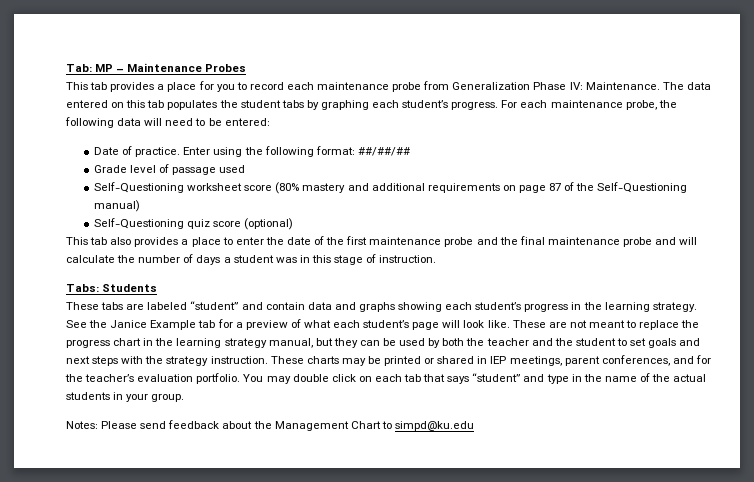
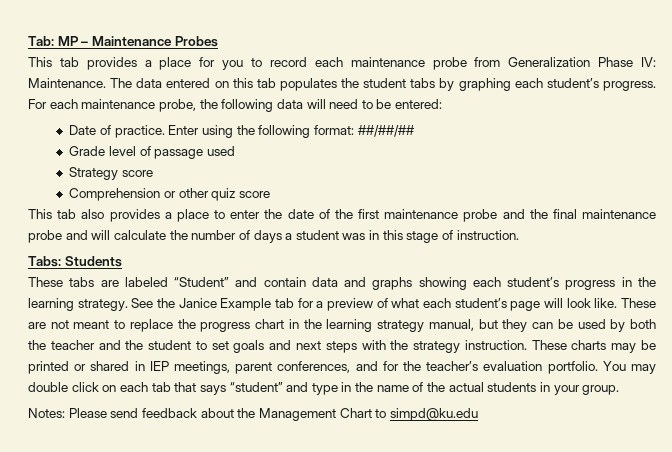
- Self-Questioning worksheet score (80% mastery and additional requirements on page 87 of the Self-Questioning manual)
- Self-Questioning quiz score (optional)
+ Strategy score
+ Comprehension or other quiz score
- These tabs are labeled “student” and contain data and graphs showing each student’s progress in the learning strategy.
+ These tabs are labeled “Student” and contain data and graphs showing each student’s progress in the learning strategy.

